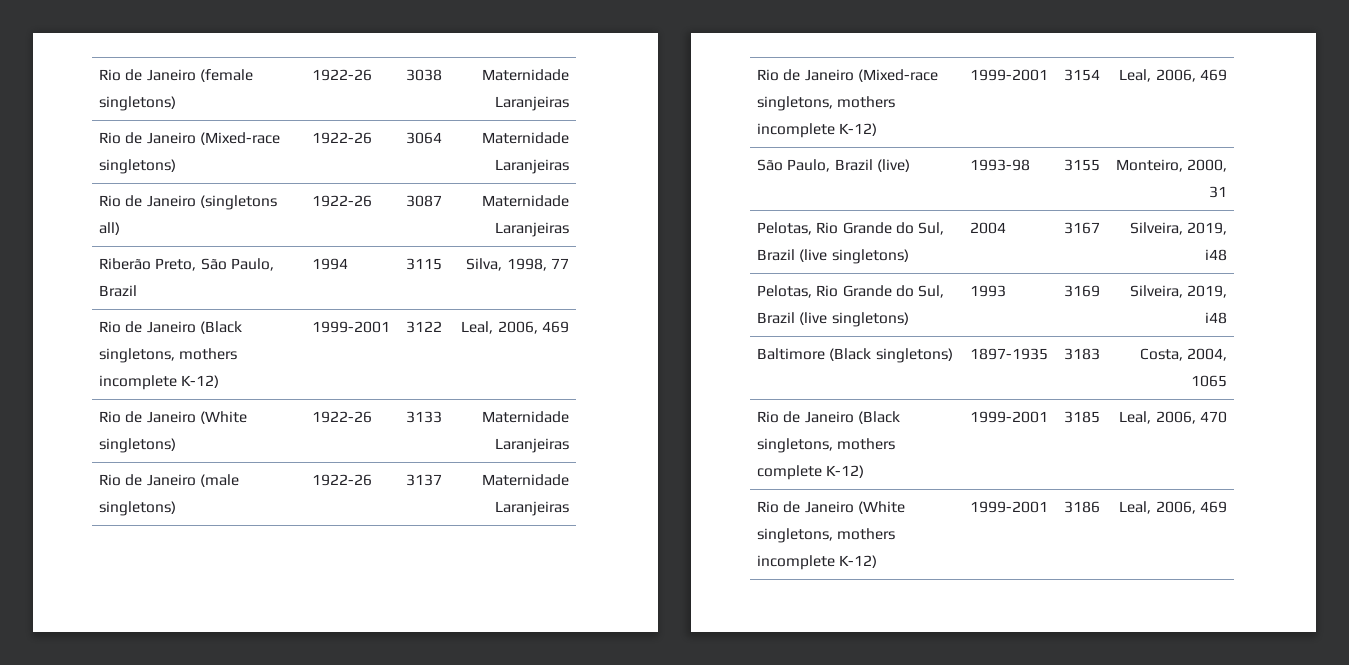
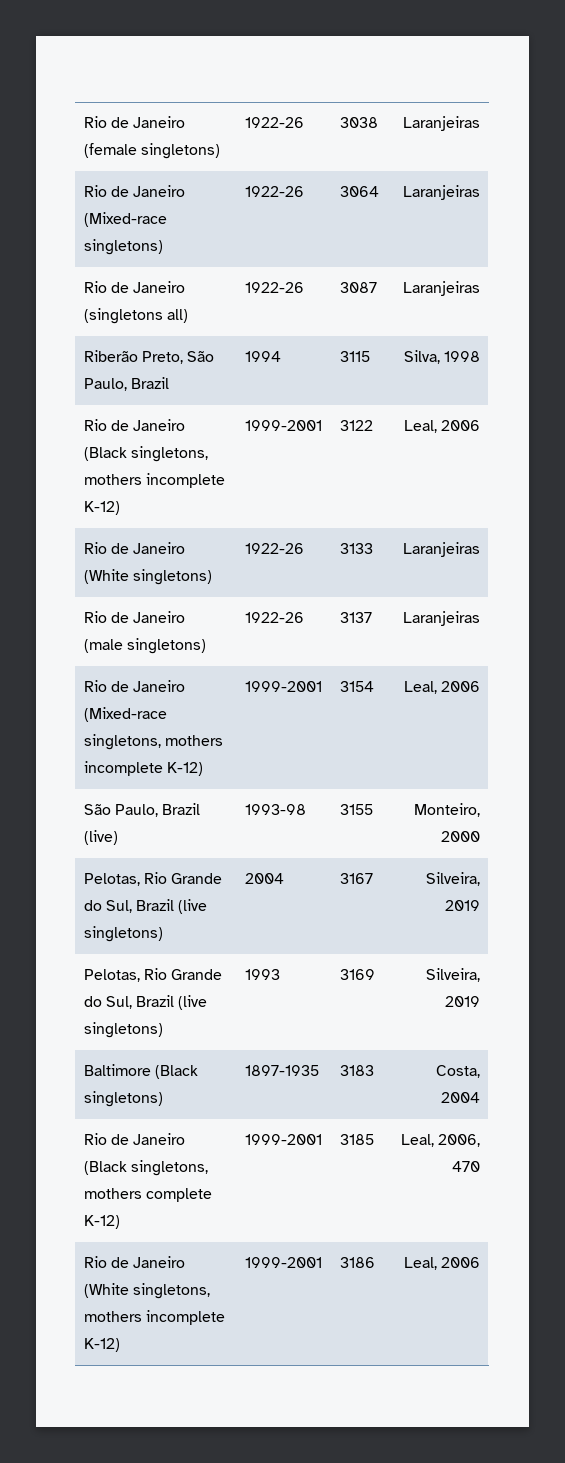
- Rio de Janeiro (female singletons) | 1922-26 | 3038 | Maternidade Laranjeiras
+ Rio de Janeiro (female singletons) | 1922-26 | 3038 | Laranjeiras
- Rio de Janeiro (Mixed-race singletons) | 1922-26 | 3064 | Maternidade Laranjeiras
+ Rio de Janeiro (Mixed-race singletons) | 1922-26 | 3064 | Laranjeiras
- Rio de Janeiro (singletons all) | 1922-26 | 3087 | Maternidade Laranjeiras
+ Rio de Janeiro (singletons all) | 1922-26 | 3087 | Laranjeiras
- Riberão Preto, São Paulo, Brazil | 1994 | 3115 | Silva, 1998, 77
+ Riberão Preto, São Paulo, Brazil | 1994 | 3115 | Silva, 1998
- Rio de Janeiro (Black singletons, mothers incomplete K-12) | 1999-2001 | 3122 | Leal, 2006, 469
+ Rio de Janeiro (Black singletons, mothers incomplete K-12) | 1999-2001 | 3122 | Leal, 2006
- Rio de Janeiro (White singletons) | 1922-26 | 3133 | Maternidade Laranjeiras
+ Rio de Janeiro (White singletons) | 1922-26 | 3133 | Laranjeiras
- Rio de Janeiro (male singletons) | 1922-26 | 3137 | Maternidade Laranjeiras
+ Rio de Janeiro (male singletons) | 1922-26 | 3137 | Laranjeiras
- Rio de Janeiro (Mixed-race singletons, mothers incomplete K-12) | 1999-2001 | 3154 | Leal, 2006, 469
+ Rio de Janeiro (Mixed-race singletons, mothers incomplete K-12) | 1999-2001 | 3154 | Leal, 2006
- São Paulo, Brazil (live) | 1993-98 | 3155 | Monteiro, 2000, 31
+ São Paulo, Brazil (live) | 1993-98 | 3155 | Monteiro, 2000
- Pelotas, Rio Grande do Sul, Brazil (live singletons) | 2004 | 3167 | Silveira, 2019, i48
+ Pelotas, Rio Grande do Sul, Brazil (live singletons) | 2004 | 3167 | Silveira, 2019
- Pelotas, Rio Grande do Sul, Brazil (live singletons) | 1993 | 3169 | Silveira, 2019, i48
+ Pelotas, Rio Grande do Sul, Brazil (live singletons) | 1993 | 3169 | Silveira, 2019
- Baltimore (Black singletons) | 1897-1935 | 3183 | Costa, 2004, 1065
+ Baltimore (Black singletons) | 1897-1935 | 3183 | Costa, 2004
- Rio de Janeiro (White singletons, mothers incomplete K-12) | 1999-2001 | 3186 | Leal, 2006, 469
+ Rio de Janeiro (White singletons, mothers incomplete K-12) | 1999-2001 | 3186 | Leal, 2006

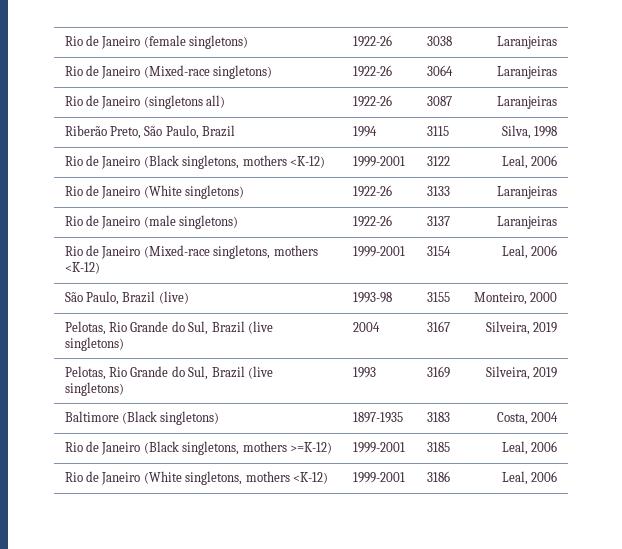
- Rio de Janeiro (Black singletons, mothers incomplete K-12) | 1999-2001 | 3122 | Leal, 2006
+ Rio de Janeiro (Black singletons, mothers <K-12) | 1999-2001 | 3122 | Leal, 2006
- Rio de Janeiro (Mixed-race singletons, mothers incomplete K-12) | 1999-2001 | 3154 | Leal, 2006
+ Rio de Janeiro (Mixed-race singletons, mothers <K-12) | 1999-2001 | 3154 | Leal, 2006
- Rio de Janeiro (Black singletons, mothers complete K-12) | 1999-2001 | 3185 | Leal, 2006, 470
+ Rio de Janeiro (Black singletons, mothers >=K-12) | 1999-2001 | 3185 | Leal, 2006
- Rio de Janeiro (White singletons, mothers incomplete K-12) | 1999-2001 | 3186 | Leal, 2006
+ Rio de Janeiro (White singletons, mothers <K-12) | 1999-2001 | 3186 | Leal, 2006

